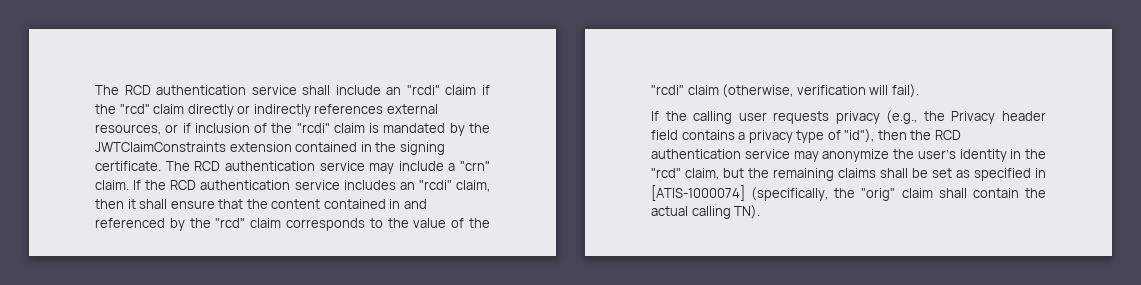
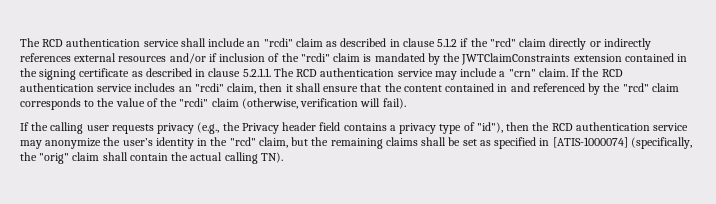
- The RCD authentication service shall include an "rcdi" claim if the "rcd" claim directly or indirectly references external resources, or if inclusion of the "rcdi" claim is mandated by the JWTClaimConstraints extension contained in the signing certificate. The RCD authentication service may include a "crn" claim.
+ The RCD authentication service shall include an "rcdi" claim as described in clause 5.1.2 if the "rcd" claim directly or indirectly references external resources and/or if inclusion of the "rcdi" claim is mandated by the JWTClaimConstraints extension contained in the signing certificate as described in clause 5.2.1.1. The RCD authentication service may include a "crn" claim.

